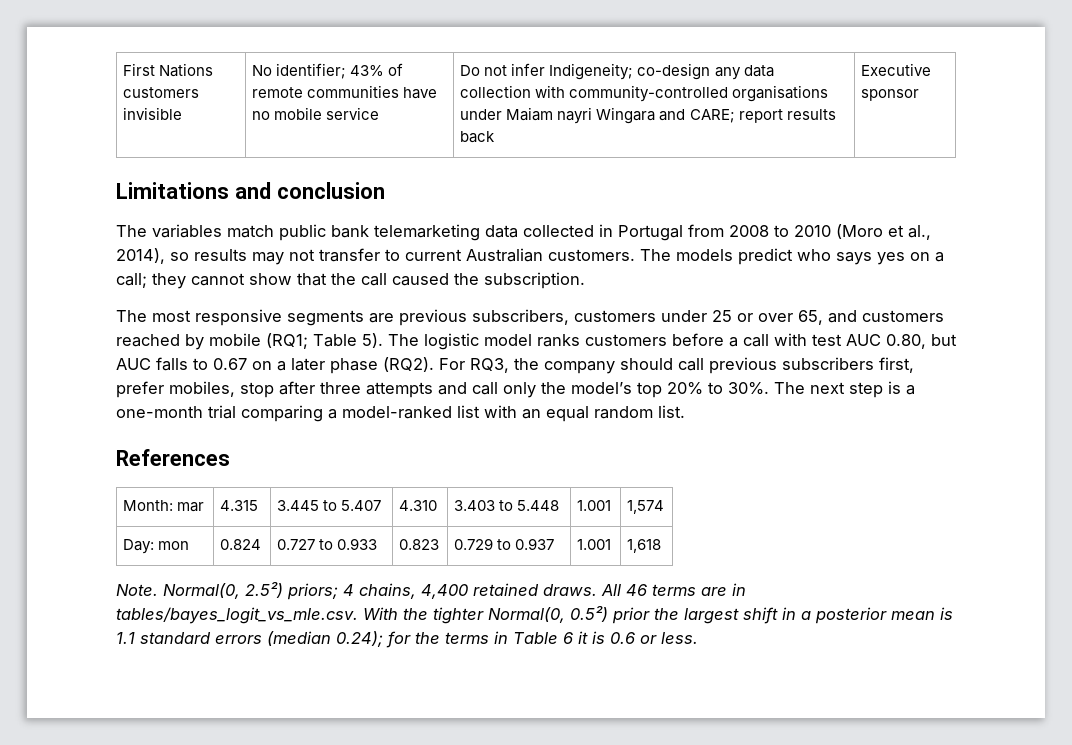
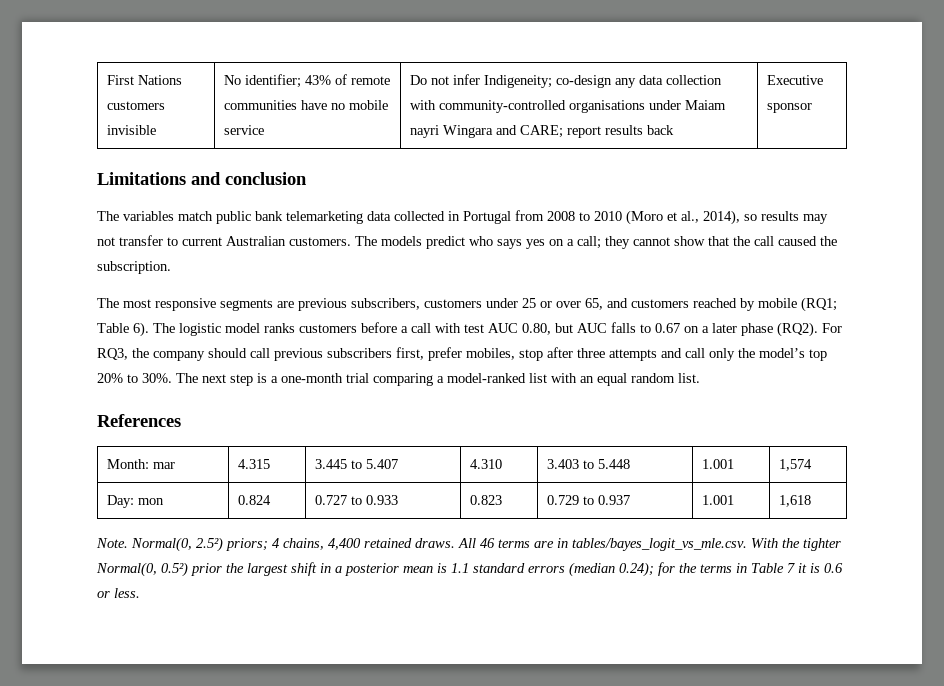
- The most responsive segments are previous subscribers, customers under 25 or over 65, and customers reached by mobile (RQ1; Table 5).
+ The most responsive segments are previous subscribers, customers under 25 or over 65, and customers reached by mobile (RQ1; Table 6).
- All 46 terms are in tables/bayes_logit_vs_mle.csv. With the tighter Normal(0, 0.5²) prior the largest shift in a posterior mean is 1.1 standard errors (median 0.24); for the terms in Table 6 it is 0.6 or less.
+ All 46 terms are in tables/bayes_logit_vs_mle.csv. With the tighter Normal(0, 0.5²) prior the largest shift in a posterior mean is 1.1 standard errors (median 0.24); for the terms in Table 7 it is 0.6 or less.

